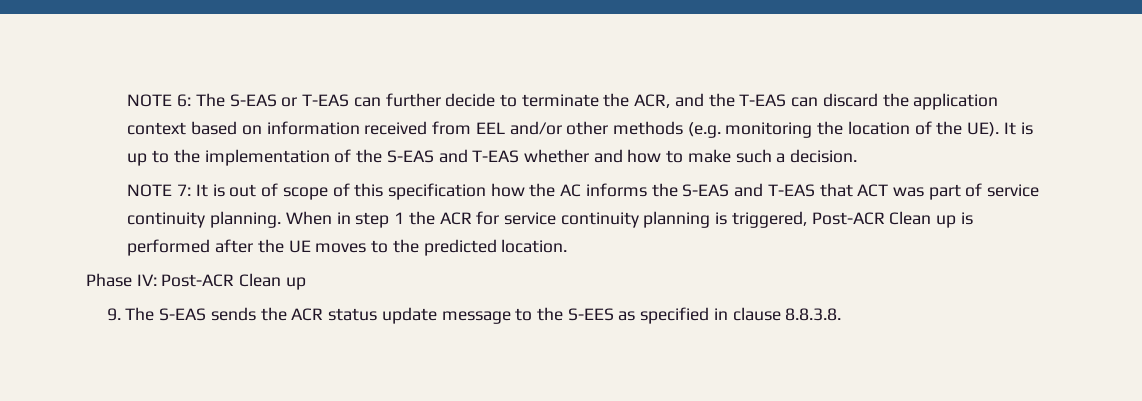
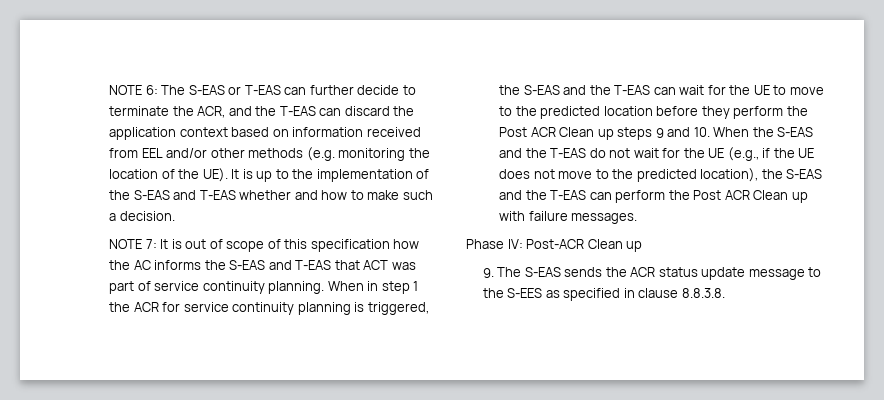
- When in step 1 the ACR for service continuity planning is triggered, Post-ACR Clean up is performed after the UE moves to the predicted location.
+ When in step 1 the ACR for service continuity planning is triggered, the S-EAS and the T-EAS can wait for the UE to move to the predicted location before they perform the Post ACR Clean up steps 9 and 10. When the S-EAS and the T-EAS do not wait for the UE (e.g., if the UE does not move to the predicted location), the S-EAS and the T-EAS can perform the Post ACR Clean up with failure messages.

